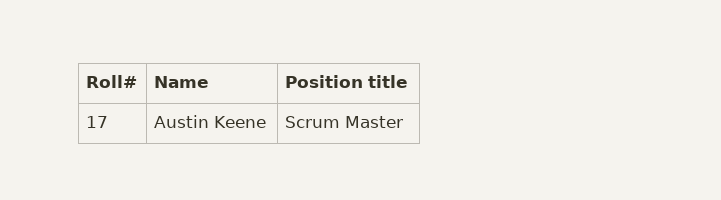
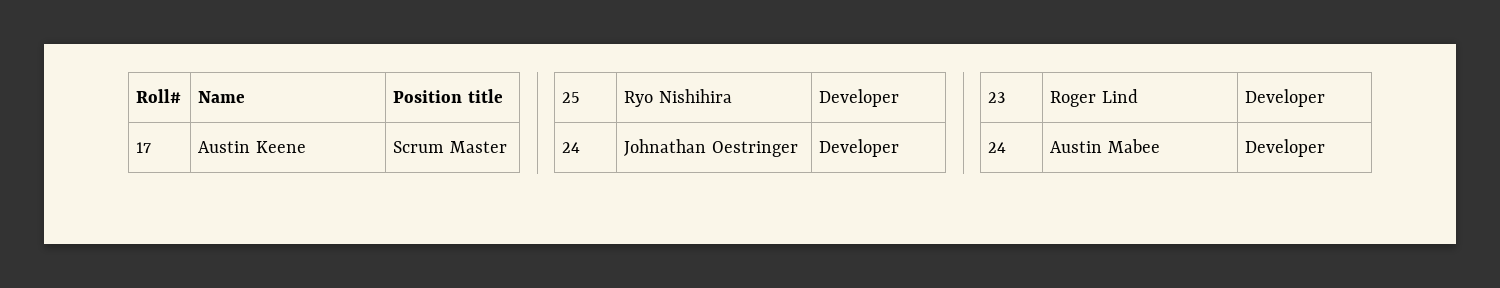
+ 25 | Ryo Nishihira | Developer
+ 24 | Johnathan Oestringer | Developer
+ 23 | Roger Lind | Developer
+ 24 | Austin Mabee | Developer

